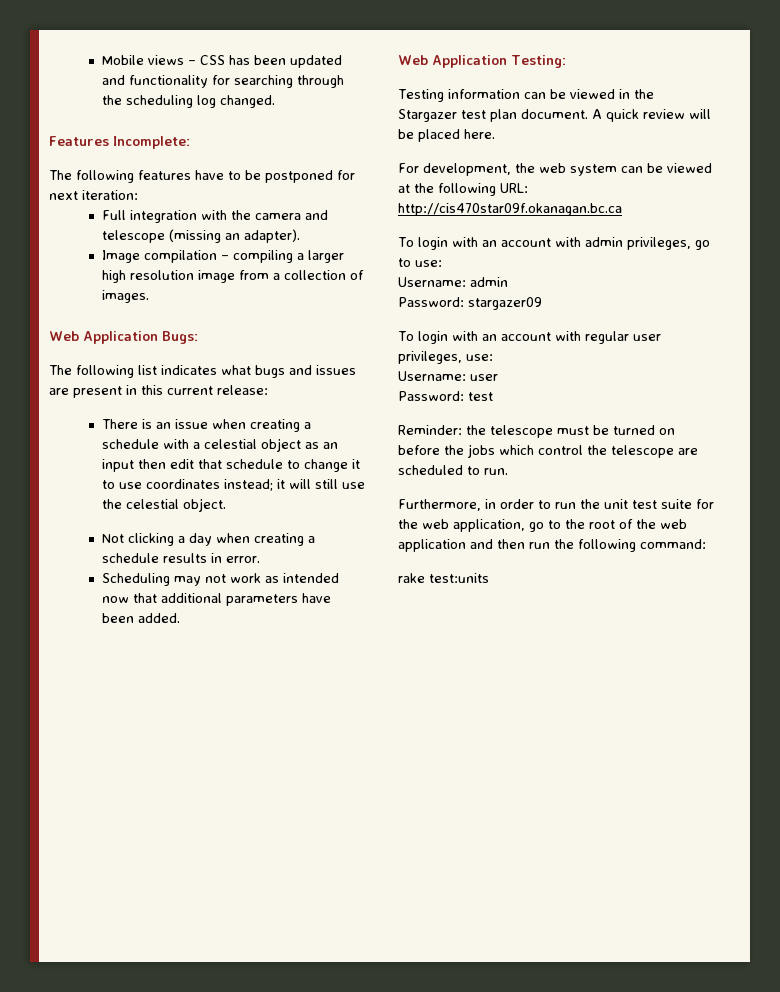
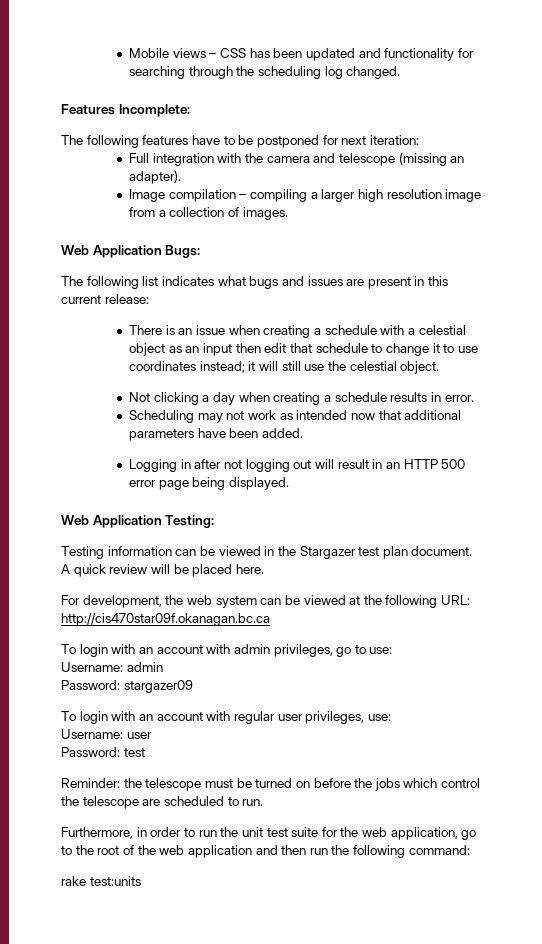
+ Logging in after not logging out will result in an HTTP 500 error page being displayed.

